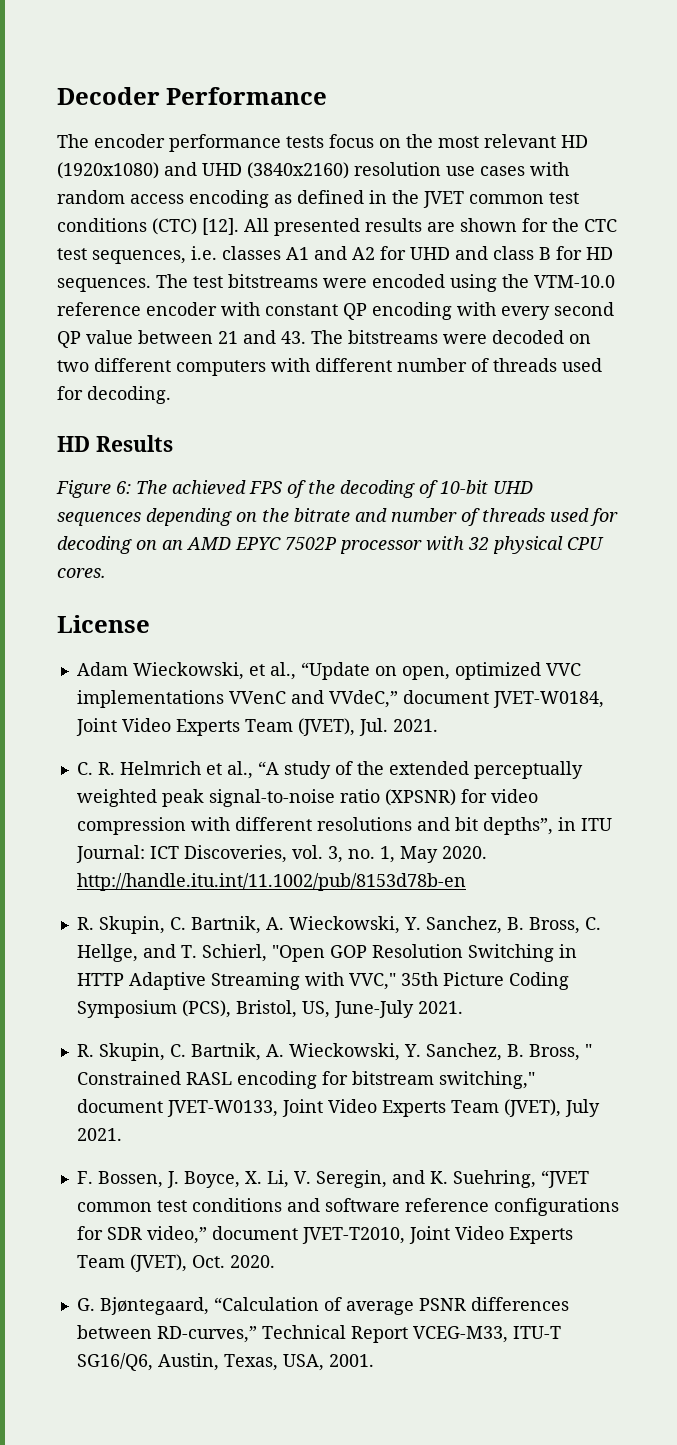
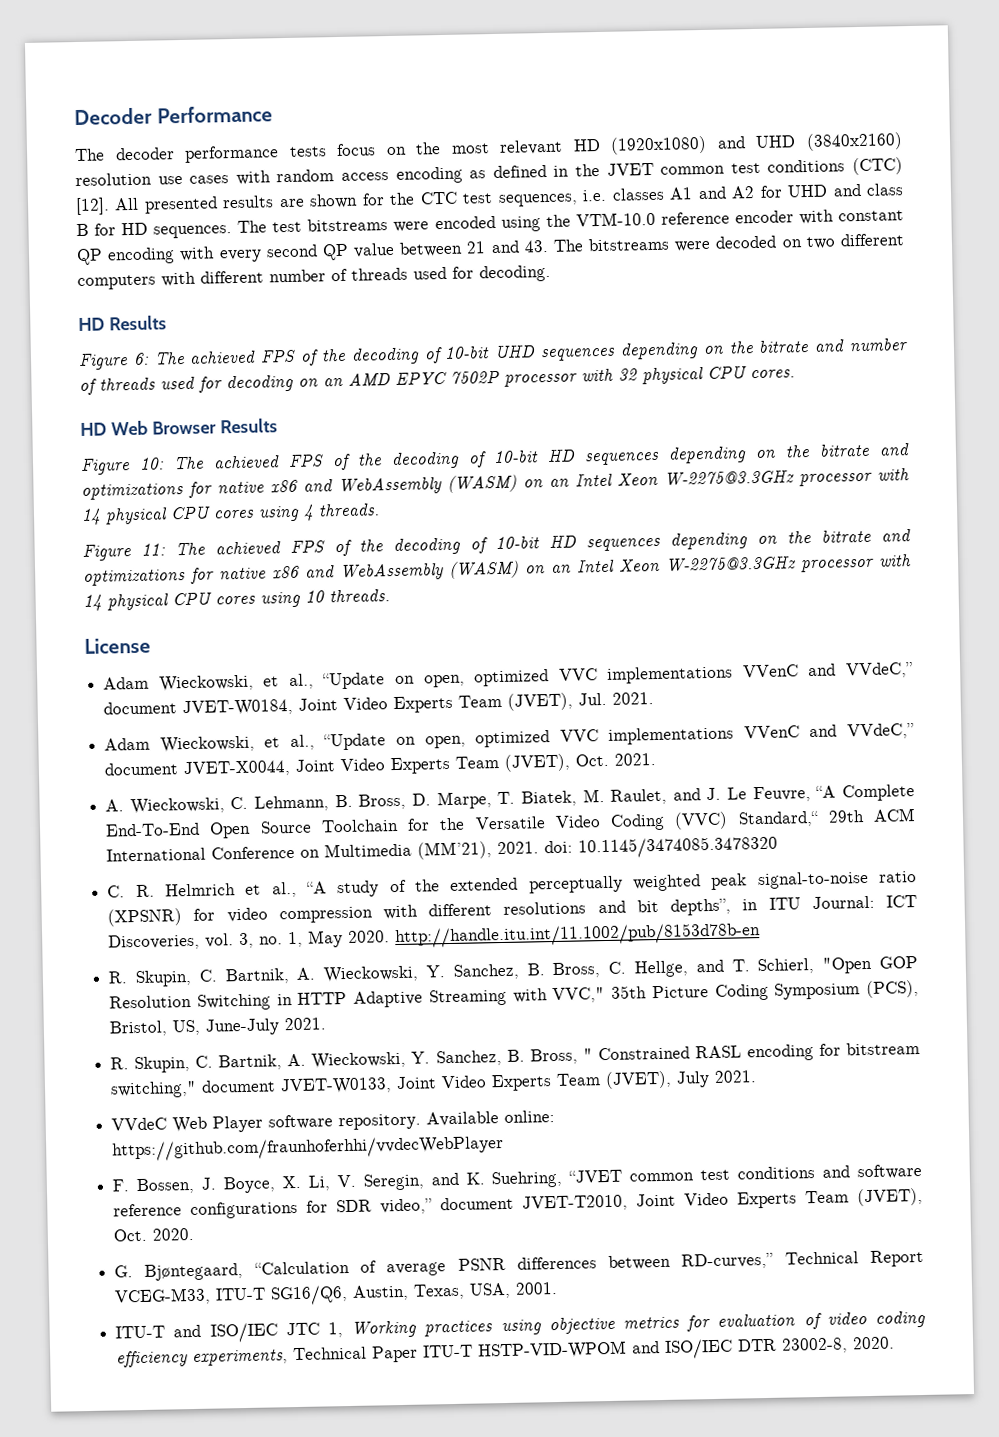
- The encoder performance tests focus on the most relevant HD (1920x1080) and UHD (3840x2160) resolution use cases with random access encoding as defined in the JVET common test conditions (CTC) [12].
+ The decoder performance tests focus on the most relevant HD (1920x1080) and UHD (3840x2160) resolution use cases with random access encoding as defined in the JVET common test conditions (CTC) [12].
+ HD Web Browser Results
+ Figure 10: The achieved FPS of the decoding of 10-bit HD sequences depending on the bitrate and optimizations for native x86 and WebAssembly (WASM) on an Intel Xeon W-2275@3.3GHz processor with 14 physical CPU cores using 4 threads.
+ Figure 11: The achieved FPS of the decoding of 10-bit HD sequences depending on the bitrate and optimizations for native x86 and WebAssembly (WASM) on an Intel Xeon W-2275@3.3GHz processor with 14 physical CPU cores using 10 threads.
+ Adam Wieckowski, et al., “Update on open, optimized VVC implementations VVenC and VVdeC,” document JVET-X0044, Joint Video Experts Team (JVET), Oct. 2021.
+ A. Wieckowski, C. Lehmann, B. Bross, D. Marpe, T. Biatek, M. Raulet, and J. Le Feuvre, “A Complete End-To-End Open Source Toolchain for the Versatile Video Coding (VVC) Standard,“ 29th ACM International Conference on Multimedia (MM’21), 2021. doi: 10.1145/3474085.3478320
+ VVdeC Web Player software repository. Available online: https://github.com/fraunhoferhhi/vvdecWebPlayer
+ ITU-T and ISO/IEC JTC 1, Working practices using objective metrics for evaluation of video coding efficiency experiments, Technical Paper ITU-T HSTP-VID-WPOM and ISO/IEC DTR 23002-8, 2020.

